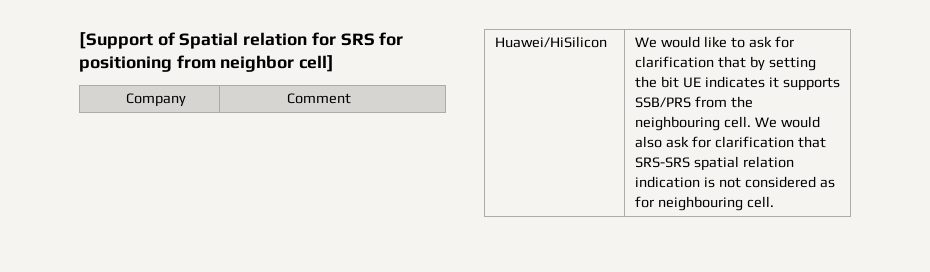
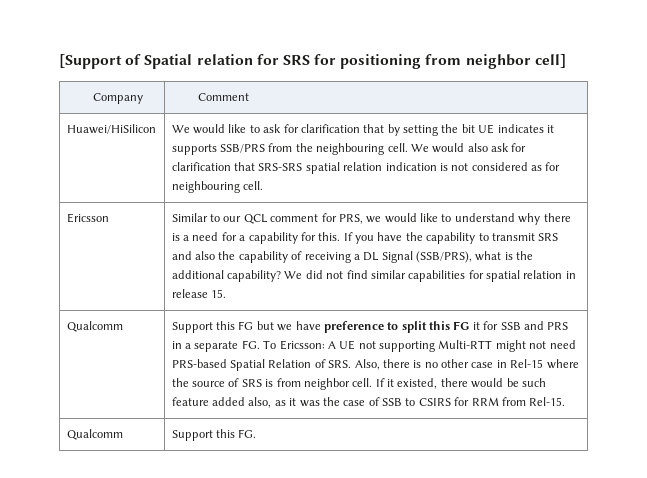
+ Ericsson | Similar to our QCL comment for PRS, we would like to understand why there is a need for a capability for this. If you have the capability to transmit SRS and also the capability of receiving a DL Signal (SSB/PRS), what is the additional capability? We did not find similar capabilities for spatial relation in release 15.
+ Qualcomm | Support this FG but we have preference to split this FG it for SSB and PRS in a separate FG. To Ericsson: A UE not supporting Multi-RTT might not need PRS-based Spatial Relation of SRS. Also, there is no other case in Rel-15 where the source of SRS is from neighbor cell. If it existed, there would be such feature added also, as it was the case of SSB to CSIRS for RRM from Rel-15.
+ Qualcomm | Support this FG.

